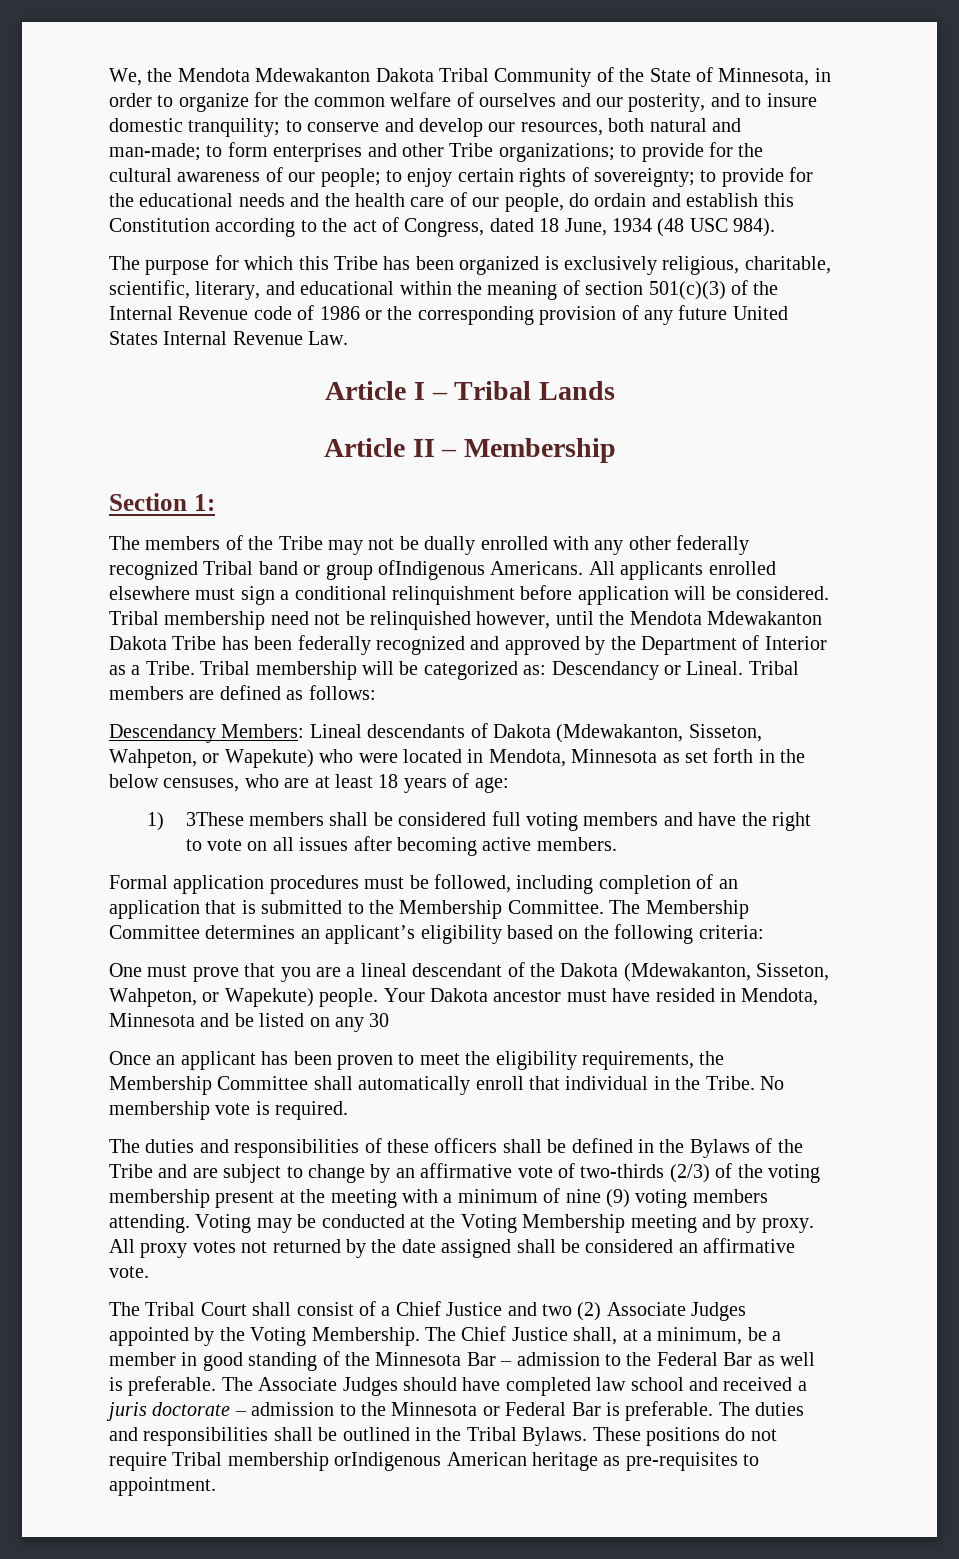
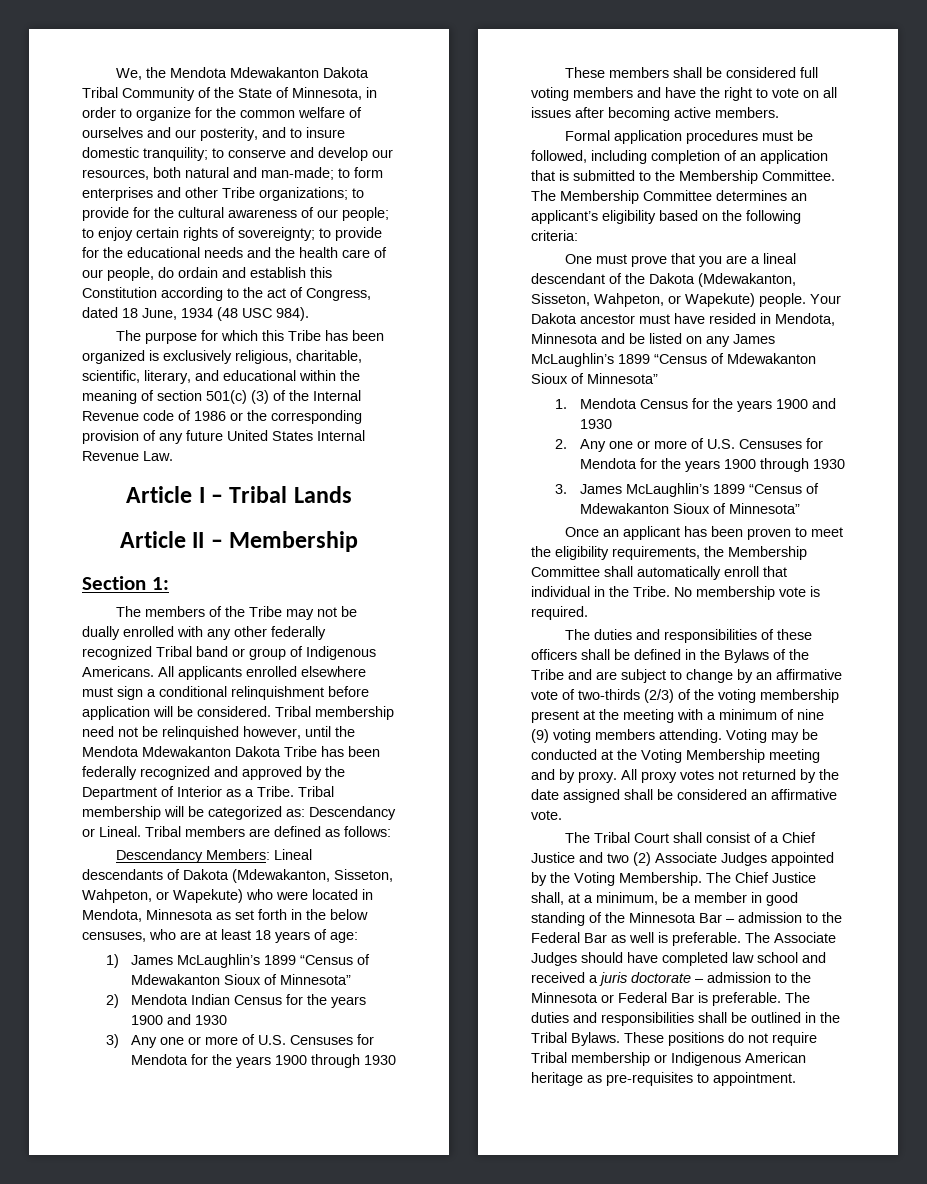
- The purpose for which this Tribe has been organized is exclusively religious, charitable, scientific, literary, and educational within the meaning of section 501(c)(3) of the Internal Revenue code of 1986 or the corresponding provision of any future United States Internal Revenue Law.
+ The purpose for which this Tribe has been organized is exclusively religious, charitable, scientific, literary, and educational within the meaning of section 501(c) (3) of the Internal Revenue code of 1986 or the corresponding provision of any future United States Internal Revenue Law.
- The members of the Tribe may not be dually enrolled with any other federally recognized Tribal band or group ofIndigenous Americans.
+ The members of the Tribe may not be dually enrolled with any other federally recognized Tribal band or group of Indigenous Americans.
- 1) 3These members shall be considered full voting members and have the right to vote on all issues after becoming active members.
+ 1) James McLaughlin’s 1899 “Census of Mdewakanton Sioux of Minnesota”
+ 2) Mendota Indian Census for the years 1900 and 1930
+ 3) Any one or more of U.S. Censuses for Mendota for the years 1900 through 1930
+ These members shall be considered full voting members and have the right to vote on all issues after becoming active members.
- Your Dakota ancestor must have resided in Mendota, Minnesota and be listed on any 30
+ Your Dakota ancestor must have resided in Mendota, Minnesota and be listed on any James McLaughlin’s 1899 “Census of Mdewakanton Sioux of Minnesota”
+ 1. Mendota Census for the years 1900 and 1930
+ 2. Any one or more of U.S. Censuses for Mendota for the years 1900 through 1930
+ 3. James McLaughlin’s 1899 “Census of Mdewakanton Sioux of Minnesota”
- These positions do not require Tribal membership orIndigenous American heritage as pre-requisites to appointment.
+ These positions do not require Tribal membership or Indigenous American heritage as pre-requisites to appointment.

